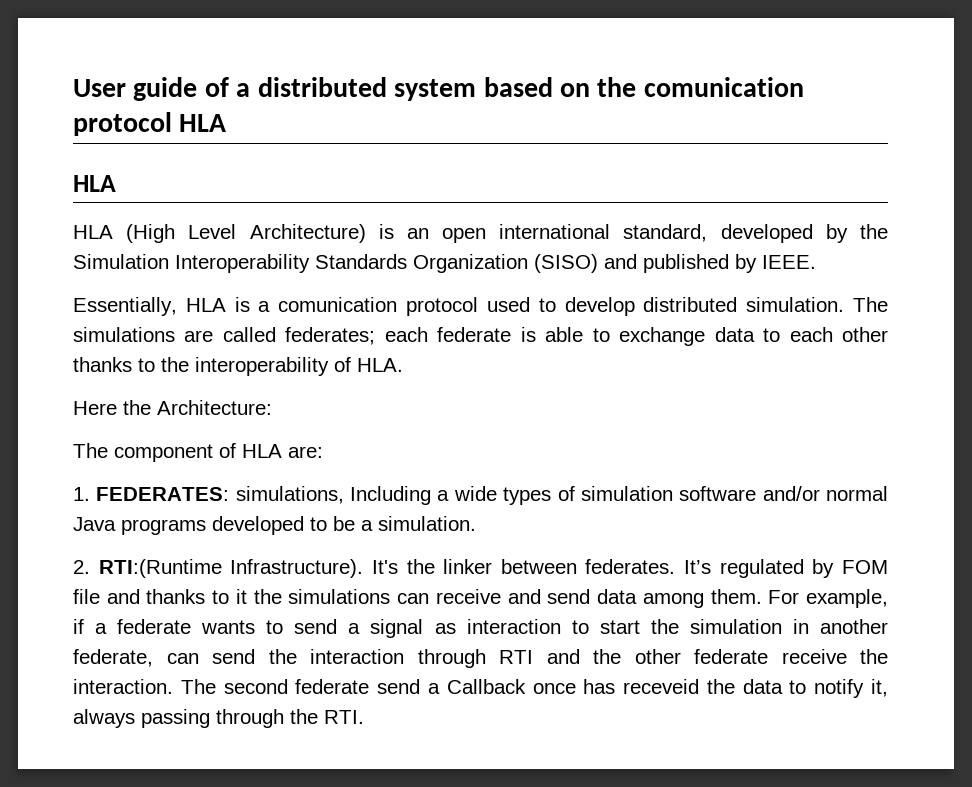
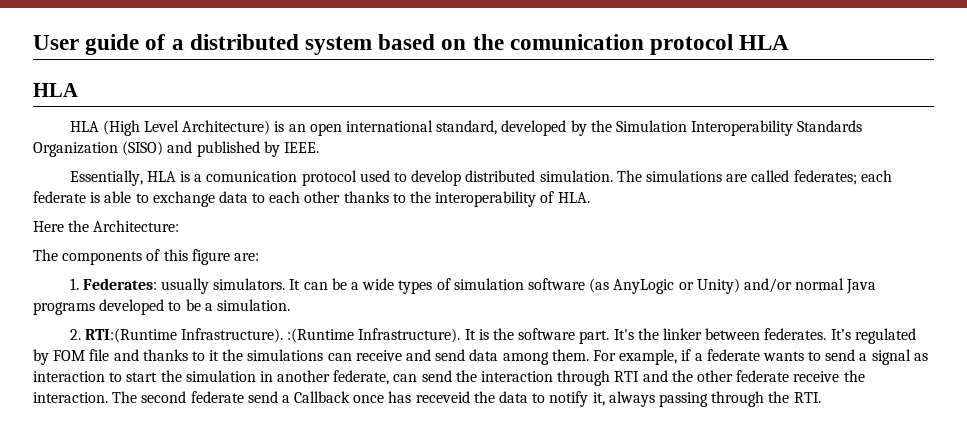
- The component of HLA are:
- 1. FEDERATES: simulations, Including a wide types of simulation software and/or normal Java programs developed to be a simulation.
+ The components of this figure are:
+ 1. Federates: usually simulators. It can be a wide types of simulation software (as AnyLogic or Unity) and/or normal Java programs developed to be a simulation.
- 2. RTI:(Runtime Infrastructure).
+ 2. RTI:(Runtime Infrastructure). :(Runtime Infrastructure). It is the software part.

